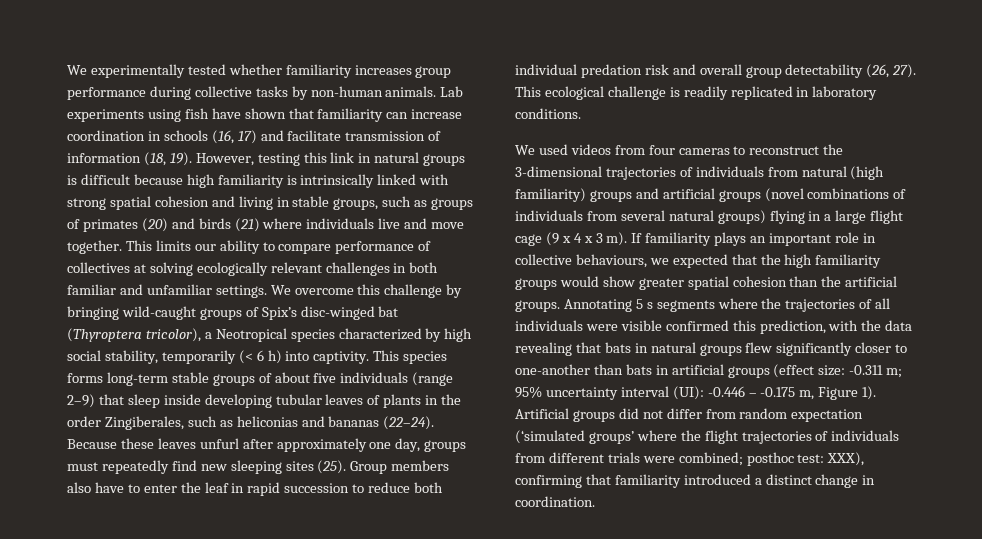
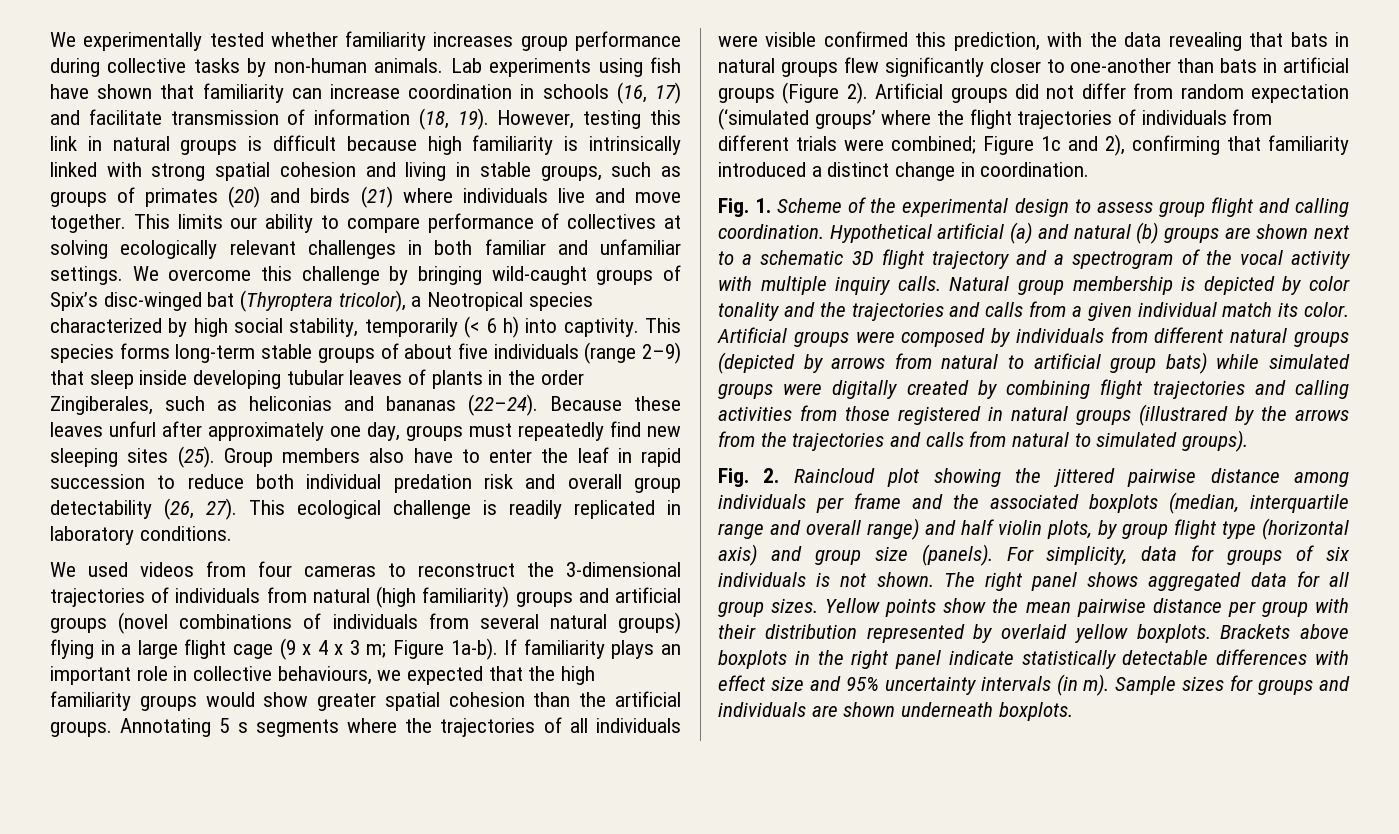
- We used videos from four cameras to reconstruct the 3-dimensional trajectories of individuals from natural (high familiarity) groups and artificial groups (novel combinations of individuals from several natural groups) flying in a large flight cage (9 x 4 x 3 m).
+ We used videos from four cameras to reconstruct the 3-dimensional trajectories of individuals from natural (high familiarity) groups and artificial groups (novel combinations of individuals from several natural groups) flying in a large flight cage (9 x 4 x 3 m; Figure 1a-b).
- Annotating 5 s segments where the trajectories of all individuals were visible confirmed this prediction, with the data revealing that bats in natural groups flew significantly closer to one-another than bats in artificial groups (effect size: -0.311 m; 95% uncertainty interval (UI): -0.446 – -0.175 m, Figure 1).
+ Annotating 5 s segments where the trajectories of all individuals were visible confirmed this prediction, with the data revealing that bats in natural groups flew significantly closer to one-another than bats in artificial groups (Figure 2).
- Artificial groups did not differ from random expectation (‘simulated groups’ where the flight trajectories of individuals from different trials were combined; posthoc test: XXX), confirming that familiarity introduced a distinct change in coordination.
+ Artificial groups did not differ from random expectation (‘simulated groups’ where the flight trajectories of individuals from different trials were combined; Figure 1c and 2), confirming that familiarity introduced a distinct change in coordination.
+ Fig. 1. Scheme of the experimental design to assess group flight and calling coordination. Hypothetical artificial (a) and natural (b) groups are shown next to a schematic 3D flight trajectory and a spectrogram of the vocal activity with multiple inquiry calls. Natural group membership is depicted by color tonality and the trajectories and calls from a given individual match its color. Artificial groups were composed by individuals from different natural groups (depicted by arrows from natural to artificial group bats) while simulated groups were digitally created by combining flight trajectories and calling activities from those registered in natural groups (illustrared by the arrows from the trajectories and calls from natural to simulated groups).
+ Fig. 2. Raincloud plot showing the jittered pairwise distance among individuals per frame and the associated boxplots (median, interquartile range and overall range) and half violin plots, by group flight type (horizontal axis) and group size (panels). For simplicity, data for groups of six individuals is not shown. The right panel shows aggregated data for all group sizes. Yellow points show the mean pairwise distance per group with their distribution represented by overlaid yellow boxplots. Brackets above boxplots in the right panel indicate statistically detectable differences with effect size and 95% uncertainty intervals (in m). Sample sizes for groups and individuals are shown underneath boxplots.

